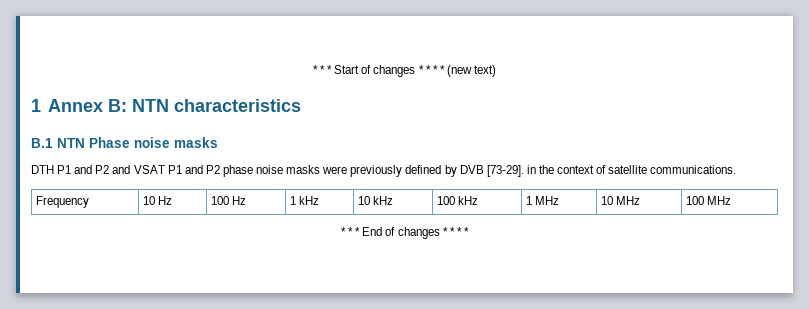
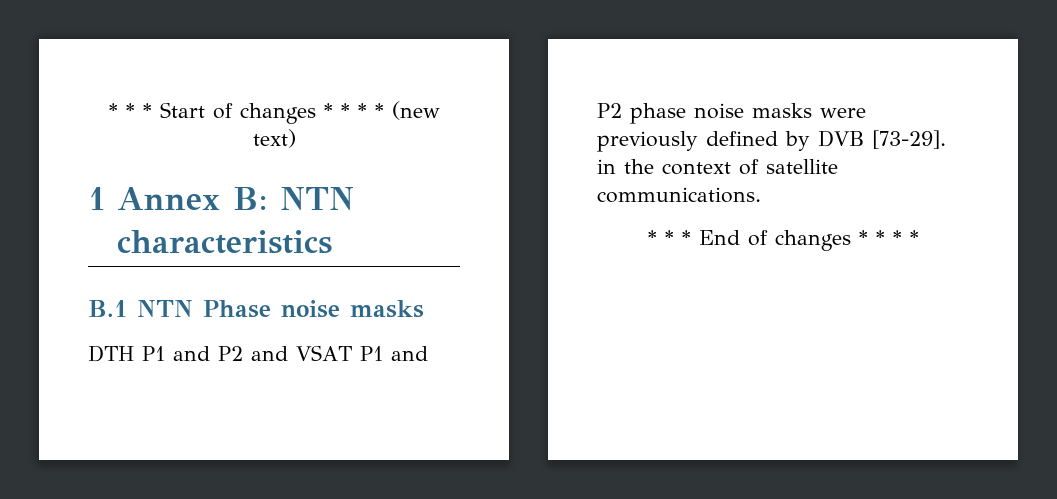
- Frequency | 10 Hz | 100 Hz | 1 kHz | 10 kHz | 100 kHz | 1 MHz | 10 MHz | 100 MHz

